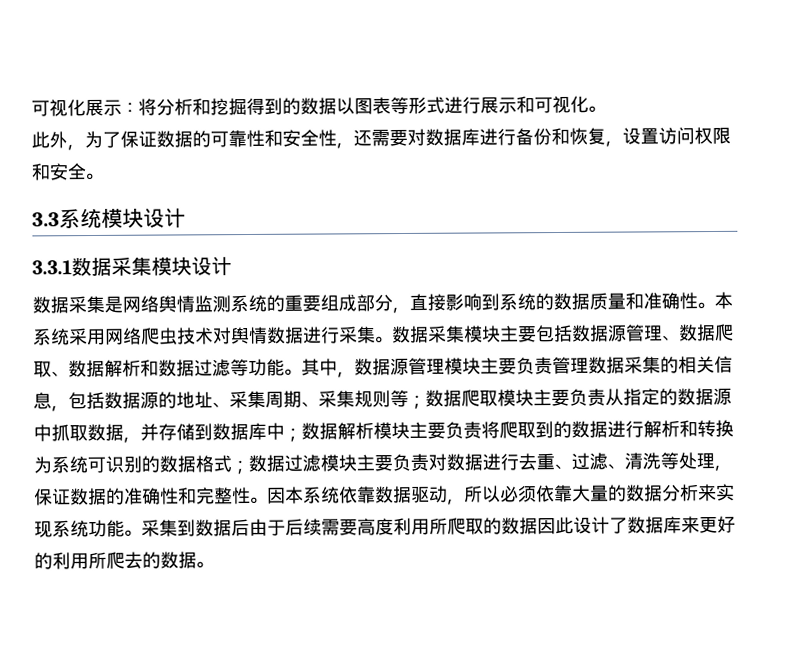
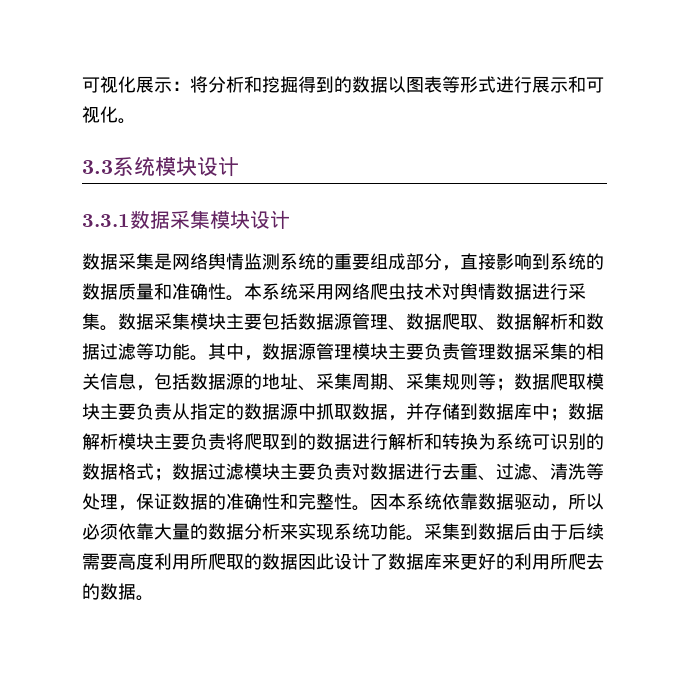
- 此外，为了保证数据的可靠性和安全性，还需要对数据库进行备份和恢复，设置访问权限和安全。

